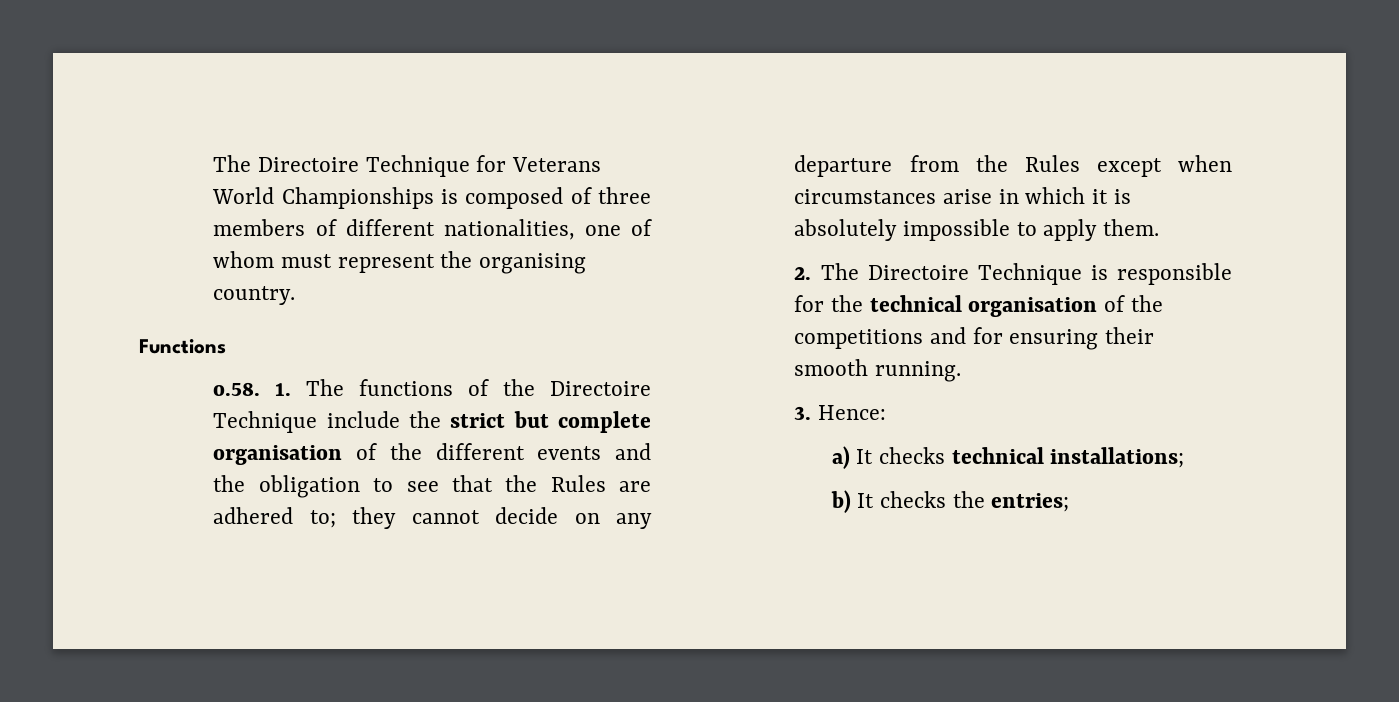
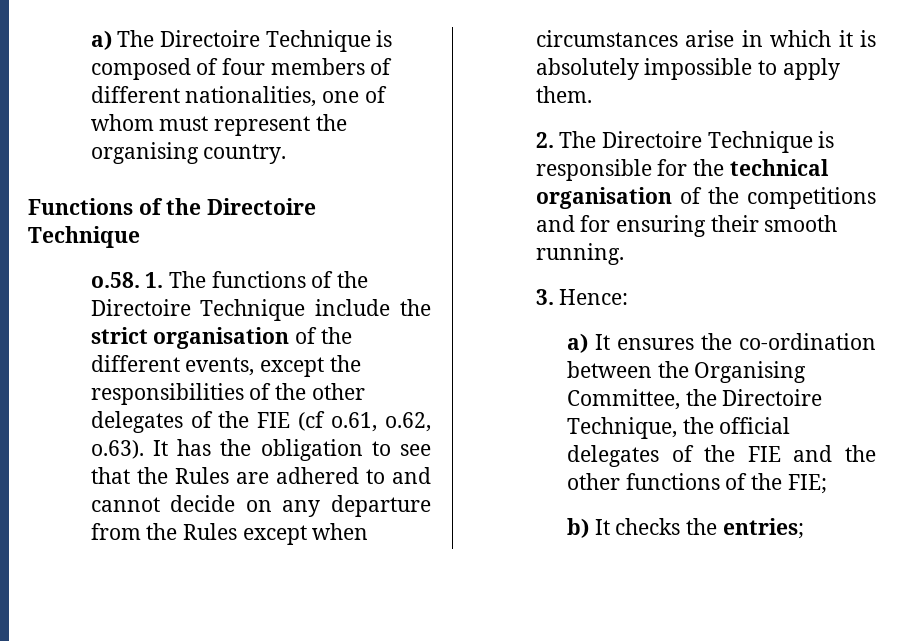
- The Directoire Technique for Veterans World Championships is composed of three members of different nationalities, one of whom must represent the organising country.
+ a) The Directoire Technique is composed of four members of different nationalities, one of whom must represent the organising country.
- Functions
+ Functions of the Directoire Technique
- o.58. 1. The functions of the Directoire Technique include the strict but complete organisation of the different events and the obligation to see that the Rules are adhered to; they cannot decide on any departure from the Rules except when circumstances arise in which it is absolutely impossible to apply them.
+ o.58. 1. The functions of the Directoire Technique include the strict organisation of the different events, except the responsibilities of the other delegates of the FIE (cf o.61, o.62, o.63). It has the obligation to see that the Rules are adhered to and cannot decide on any departure from the Rules except when circumstances arise in which it is absolutely impossible to apply them.
- a) It checks technical installations;
+ a) It ensures the co-ordination between the Organising Committee, the Directoire Technique, the official delegates of the FIE and the other functions of the FIE;

